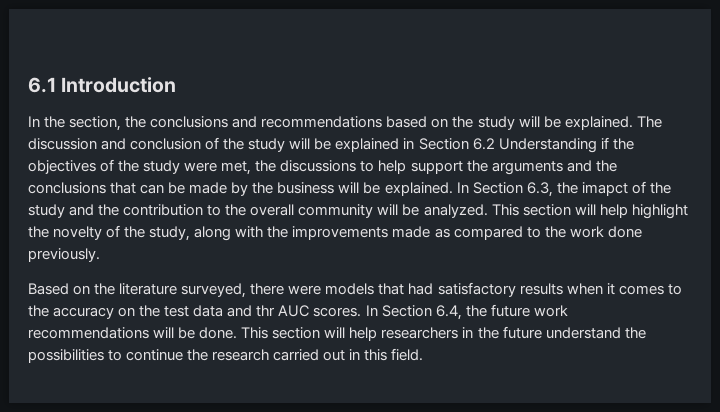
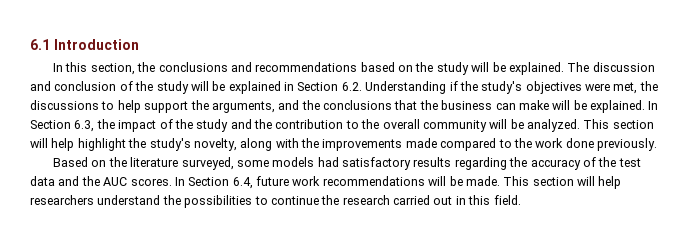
- In the section, the conclusions and recommendations based on the study will be explained.
+ In this section, the conclusions and recommendations based on the study will be explained.
- The discussion and conclusion of the study will be explained in Section 6.2 Understanding if the objectives of the study were met, the discussions to help support the arguments and the conclusions that can be made by the business will be explained.
+ The discussion and conclusion of the study will be explained in Section 6.2. Understanding if the study's objectives were met, the discussions to help support the arguments, and the conclusions that the business can make will be explained.
- In Section 6.3, the imapct of the study and the contribution to the overall community will be analyzed.
+ In Section 6.3, the impact of the study and the contribution to the overall community will be analyzed.
- This section will help highlight the novelty of the study, along with the improvements made as compared to the work done previously.
+ This section will help highlight the study's novelty, along with the improvements made compared to the work done previously.
- Based on the literature surveyed, there were models that had satisfactory results when it comes to the accuracy on the test data and thr AUC scores.
+ Based on the literature surveyed, some models had satisfactory results regarding the accuracy of the test data and the AUC scores.
- In Section 6.4, the future work recommendations will be done.
+ In Section 6.4, future work recommendations will be made.
- This section will help researchers in the future understand the possibilities to continue the research carried out in this field.
+ This section will help researchers understand the possibilities to continue the research carried out in this field.

